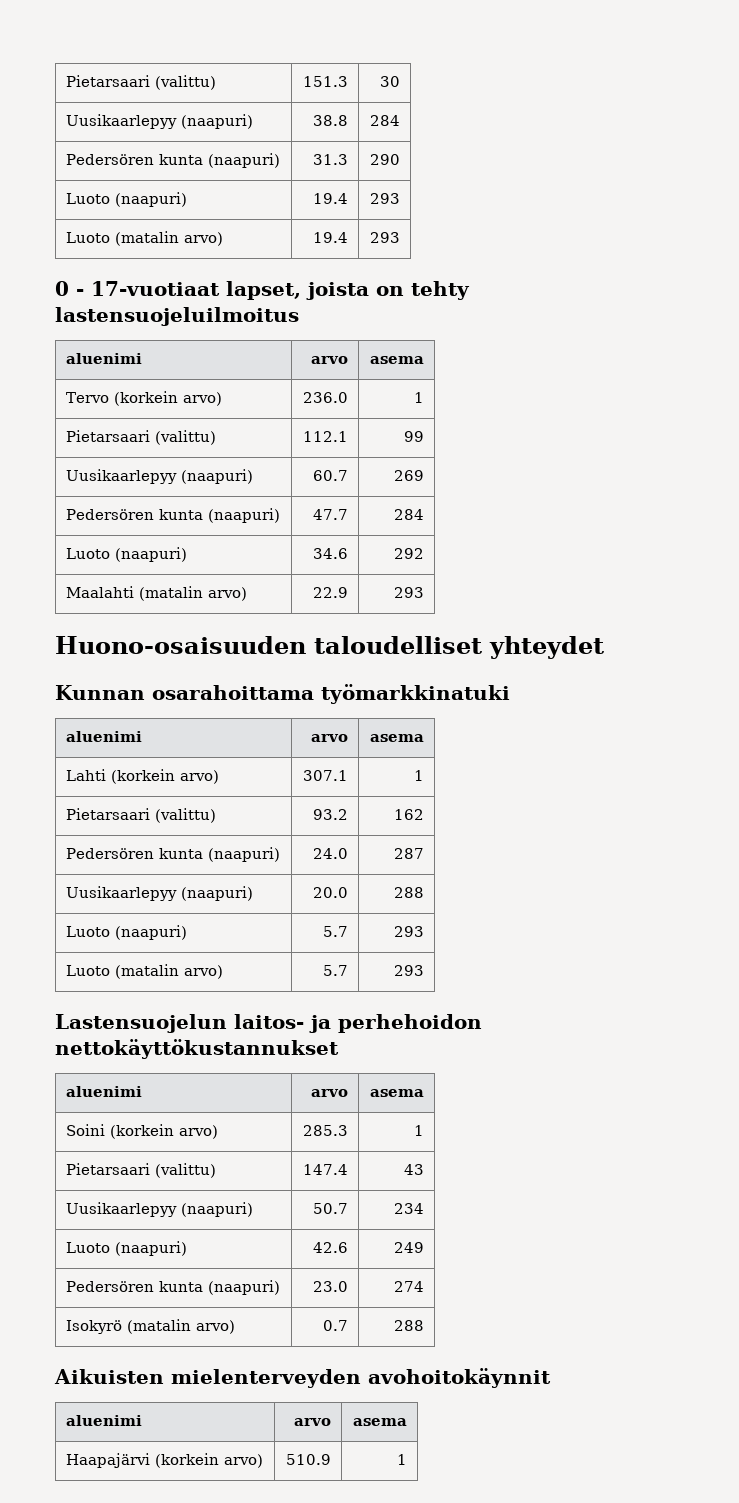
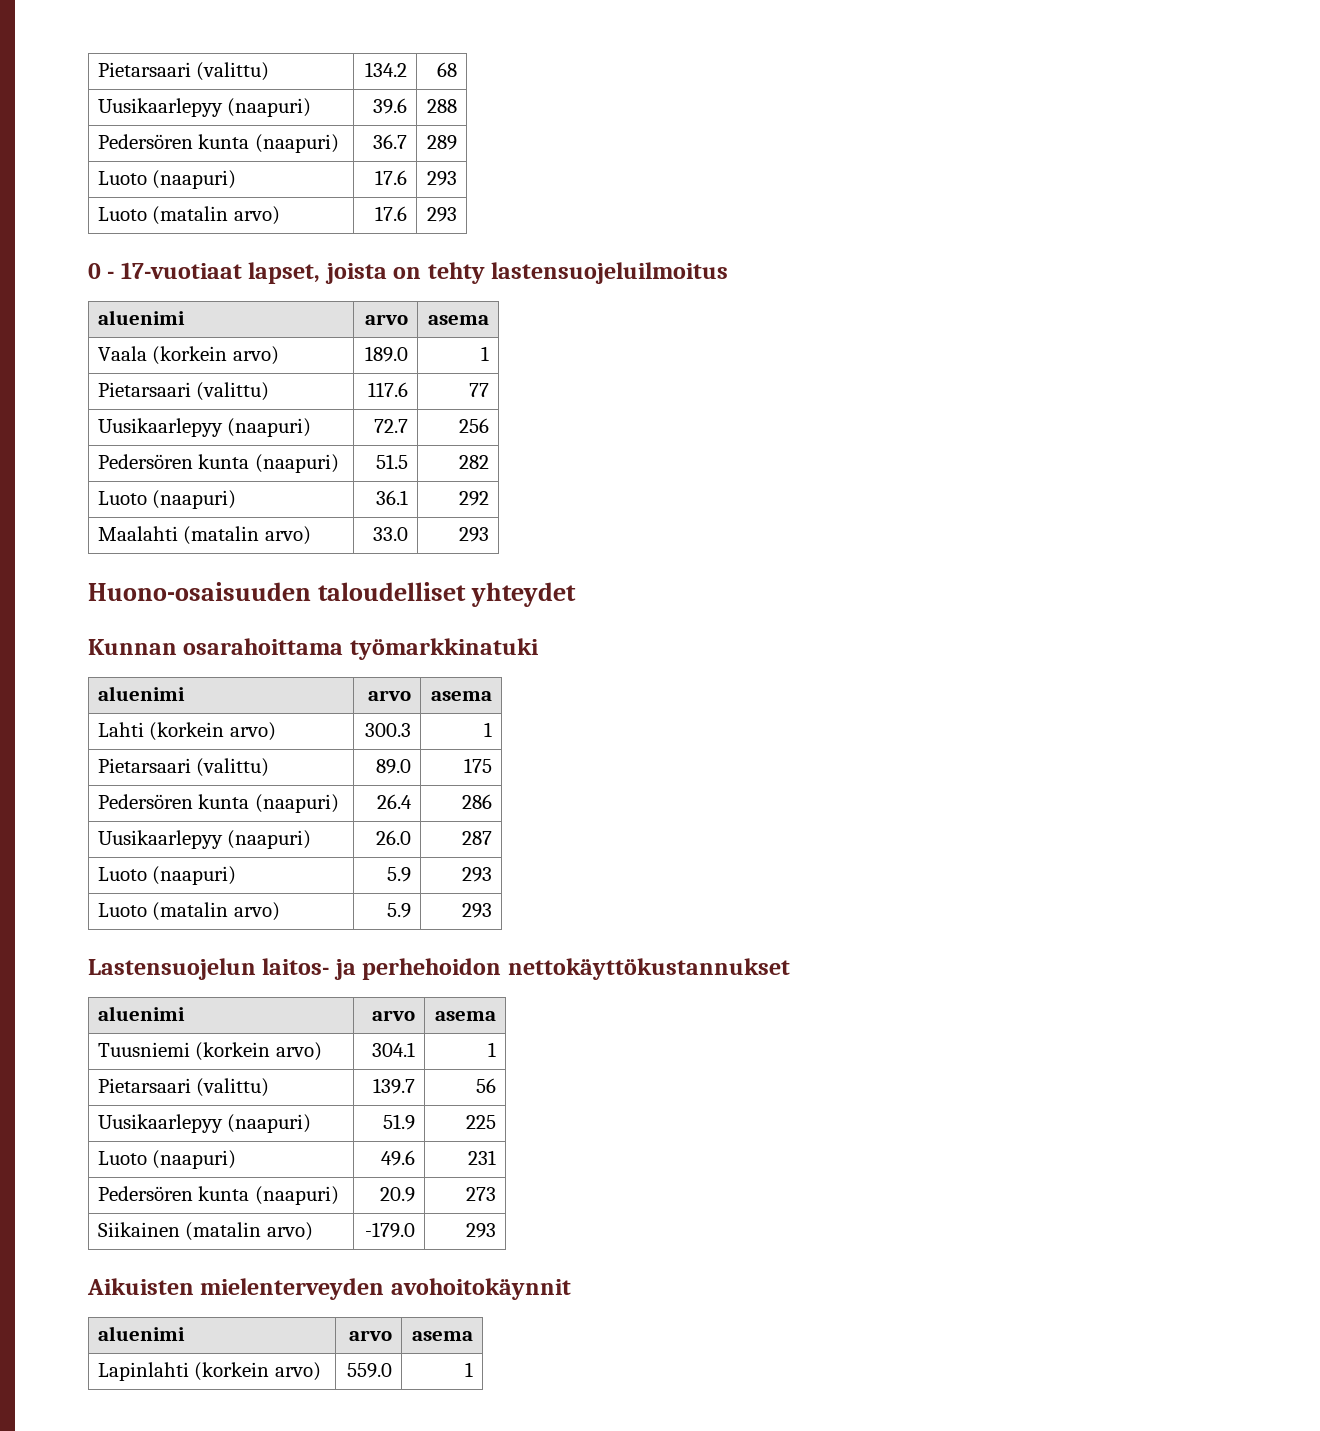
- Pietarsaari (valittu) | 151.3 | 30
- Uusikaarlepyy (naapuri) | 38.8 | 284
- Pedersören kunta (naapuri) | 31.3 | 290
- Luoto (naapuri) | 19.4 | 293
- Luoto (matalin arvo) | 19.4 | 293
+ Pietarsaari (valittu) | 134.2 | 68
+ Uusikaarlepyy (naapuri) | 39.6 | 288
+ Pedersören kunta (naapuri) | 36.7 | 289
+ Luoto (naapuri) | 17.6 | 293
+ Luoto (matalin arvo) | 17.6 | 293
- Tervo (korkein arvo) | 236.0 | 1
- Pietarsaari (valittu) | 112.1 | 99
- Uusikaarlepyy (naapuri) | 60.7 | 269
- Pedersören kunta (naapuri) | 47.7 | 284
- Luoto (naapuri) | 34.6 | 292
+ Vaala (korkein arvo) | 189.0 | 1
+ Pietarsaari (valittu) | 117.6 | 77
+ Uusikaarlepyy (naapuri) | 72.7 | 256
+ Pedersören kunta (naapuri) | 51.5 | 282
+ Luoto (naapuri) | 36.1 | 292
- Maalahti (matalin arvo) | 22.9 | 293
+ Maalahti (matalin arvo) | 33.0 | 293
- Lahti (korkein arvo) | 307.1 | 1
- Pietarsaari (valittu) | 93.2 | 162
- Pedersören kunta (naapuri) | 24.0 | 287
- Uusikaarlepyy (naapuri) | 20.0 | 288
- Luoto (naapuri) | 5.7 | 293
- Luoto (matalin arvo) | 5.7 | 293
+ Lahti (korkein arvo) | 300.3 | 1
+ Pietarsaari (valittu) | 89.0 | 175
+ Pedersören kunta (naapuri) | 26.4 | 286
+ Uusikaarlepyy (naapuri) | 26.0 | 287
+ Luoto (naapuri) | 5.9 | 293
+ Luoto (matalin arvo) | 5.9 | 293
- Soini (korkein arvo) | 285.3 | 1
- Pietarsaari (valittu) | 147.4 | 43
- Uusikaarlepyy (naapuri) | 50.7 | 234
- Luoto (naapuri) | 42.6 | 249
- Pedersören kunta (naapuri) | 23.0 | 274
- Isokyrö (matalin arvo) | 0.7 | 288
+ Tuusniemi (korkein arvo) | 304.1 | 1
+ Pietarsaari (valittu) | 139.7 | 56
+ Uusikaarlepyy (naapuri) | 51.9 | 225
+ Luoto (naapuri) | 49.6 | 231
+ Pedersören kunta (naapuri) | 20.9 | 273
+ Siikainen (matalin arvo) | -179.0 | 293
- Haapajärvi (korkein arvo) | 510.9 | 1
+ Lapinlahti (korkein arvo) | 559.0 | 1

